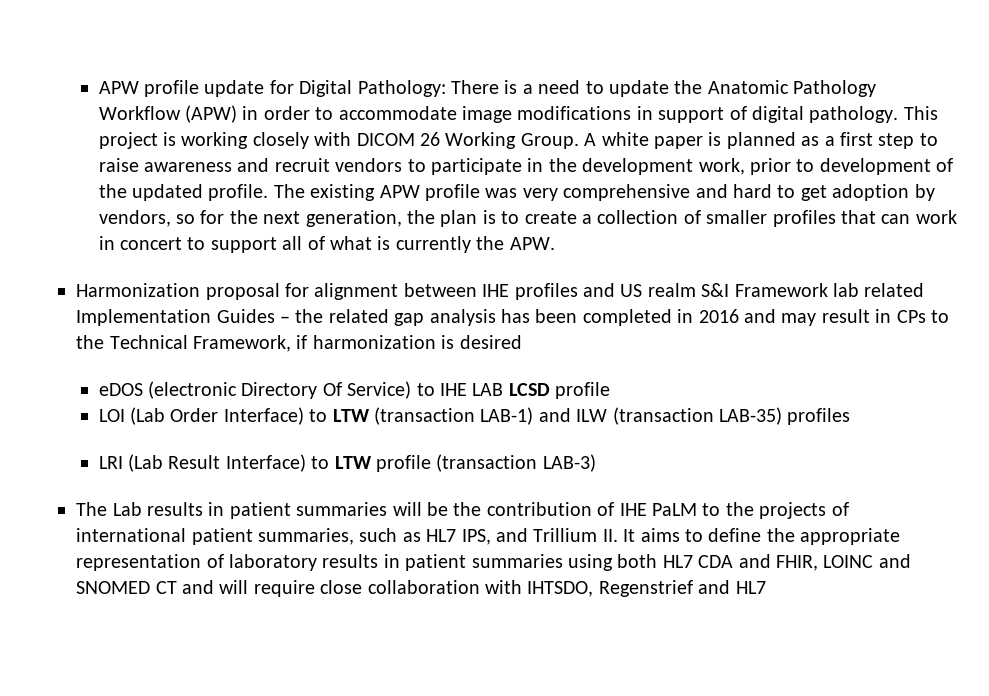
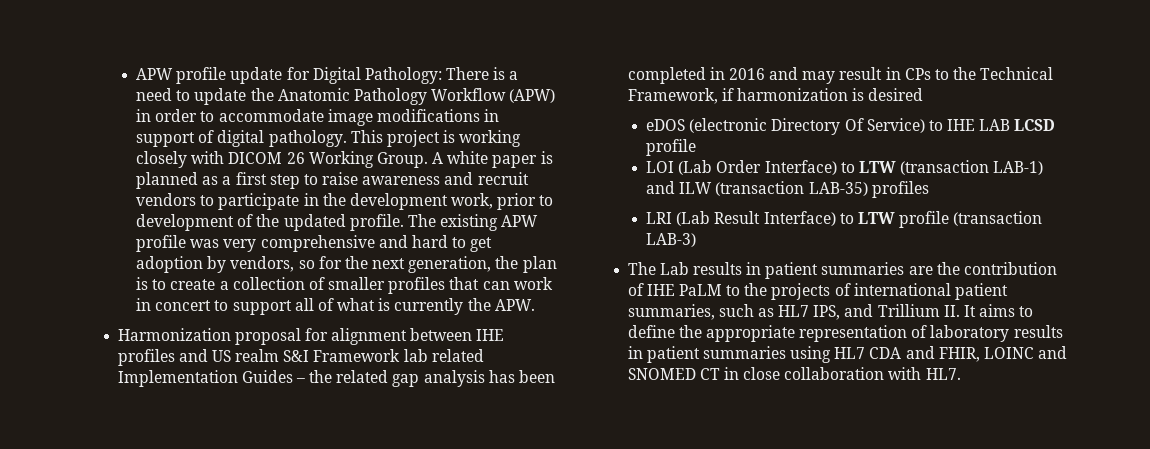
- The Lab results in patient summaries will be the contribution of IHE PaLM to the projects of international patient summaries, such as HL7 IPS, and Trillium II. It aims to define the appropriate representation of laboratory results in patient summaries using both HL7 CDA and FHIR, LOINC and SNOMED CT and will require close collaboration with IHTSDO, Regenstrief and HL7
+ The Lab results in patient summaries are the contribution of IHE PaLM to the projects of international patient summaries, such as HL7 IPS, and Trillium II. It aims to define the appropriate representation of laboratory results in patient summaries using HL7 CDA and FHIR, LOINC and SNOMED CT in close collaboration with HL7.

